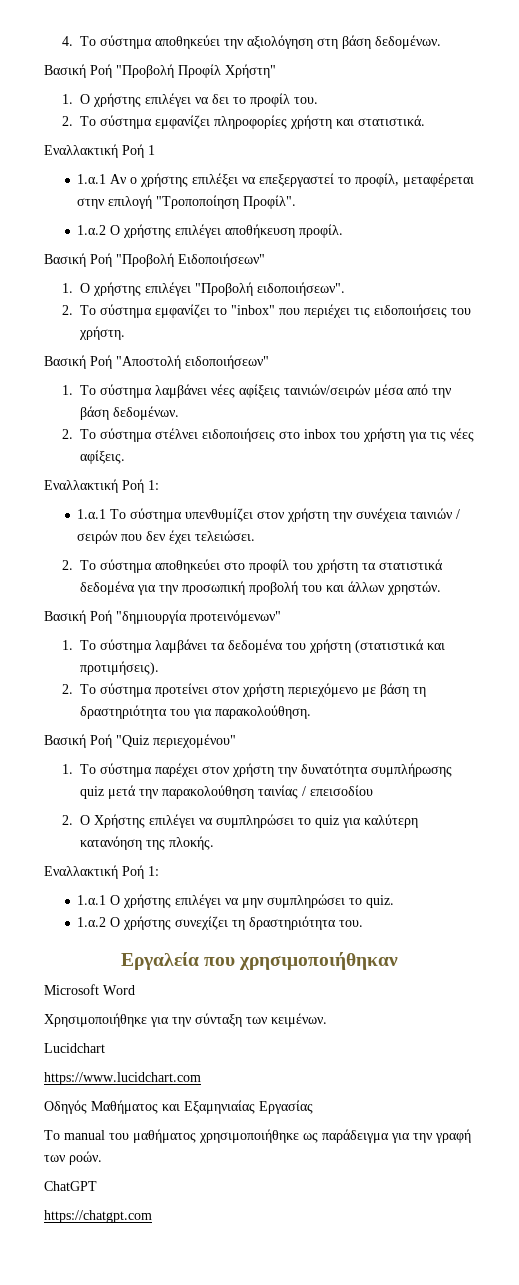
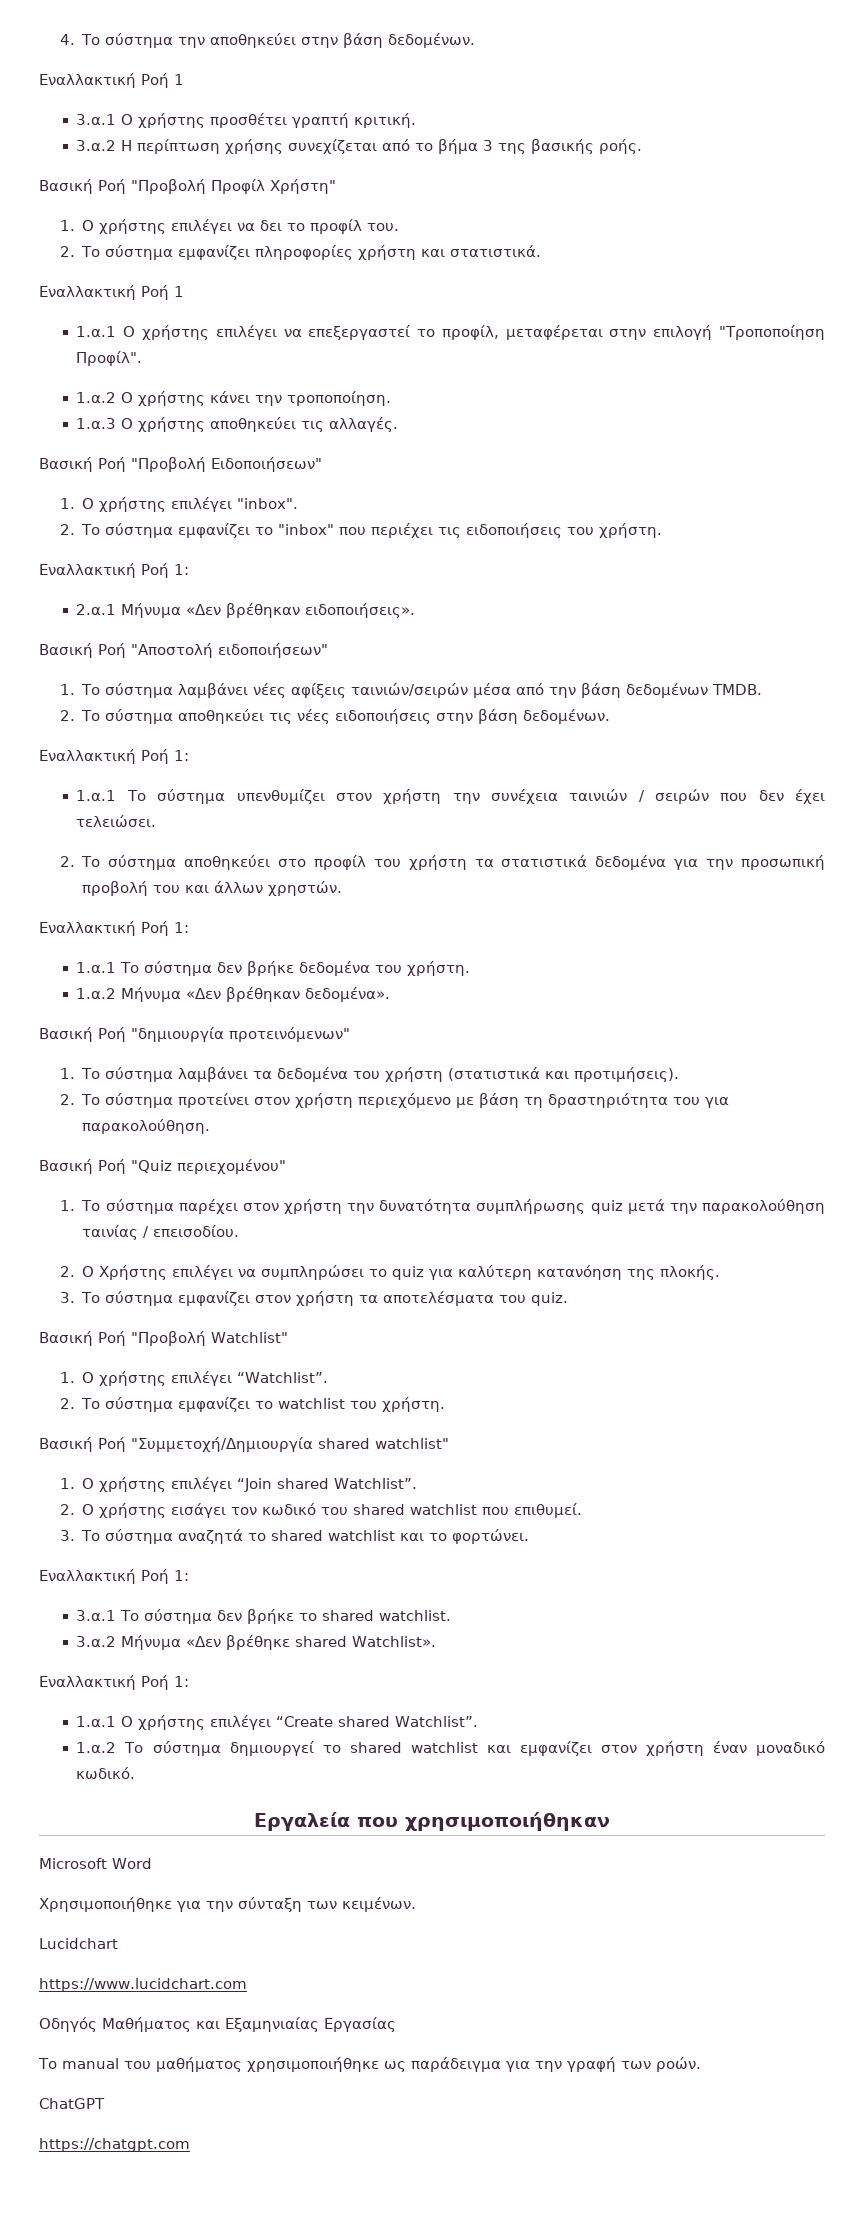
- 4. Το σύστημα αποθηκεύει την αξιολόγηση στη βάση δεδομένων.
+ 4. Το σύστημα την αποθηκεύει στην βάση δεδομένων.
+ Εναλλακτική Ροή 1
+ 3.α.1 Ο χρήστης προσθέτει γραπτή κριτική.
+ 3.α.2 Η περίπτωση χρήσης συνεχίζεται από το βήμα 3 της βασικής ροής.
- 1.α.1 Αν ο χρήστης επιλέξει να επεξεργαστεί το προφίλ, μεταφέρεται στην επιλογή "Τροποποίηση Προφίλ".
+ 1.α.1 Ο χρήστης επιλέγει να επεξεργαστεί το προφίλ, μεταφέρεται στην επιλογή "Τροποποίηση Προφίλ".
- 1.α.2 Ο χρήστης επιλέγει αποθήκευση προφίλ.
+ 1.α.2 Ο χρήστης κάνει την τροποποίηση.
+ 1.α.3 Ο χρήστης αποθηκεύει τις αλλαγές.
- 1. Ο χρήστης επιλέγει "Προβολή ειδοποιήσεων".
+ 1. Ο χρήστης επιλέγει "inbox".
  2. Το σύστημα εμφανίζει το "inbox" που περιέχει τις ειδοποιήσεις του χρήστη.
+ Εναλλακτική Ροή 1:
+ 2.α.1 Μήνυμα «Δεν βρέθηκαν ειδοποιήσεις».
- 1. Το σύστημα λαμβάνει νέες αφίξεις ταινιών/σειρών μέσα από την βάση δεδομένων.
- 2. Το σύστημα στέλνει ειδοποιήσεις στο inbox του χρήστη για τις νέες αφίξεις.
+ 1. Το σύστημα λαμβάνει νέες αφίξεις ταινιών/σειρών μέσα από την βάση δεδομένων TMDB.
+ 2. Το σύστημα αποθηκεύει τις νέες ειδοποιήσεις στην βάση δεδομένων.
  2. Το σύστημα αποθηκεύει στο προφίλ του χρήστη τα στατιστικά δεδομένα για την προσωπική προβολή του και άλλων χρηστών.
+ Εναλλακτική Ροή 1:
+ 1.α.1 Το σύστημα δεν βρήκε δεδομένα του χρήστη.
+ 1.α.2 Μήνυμα «Δεν βρέθηκαν δεδομένα».
- 1. Το σύστημα παρέχει στον χρήστη την δυνατότητα συμπλήρωσης quiz μετά την παρακολούθηση ταινίας / επεισοδίου
+ 1. Το σύστημα παρέχει στον χρήστη την δυνατότητα συμπλήρωσης quiz μετά την παρακολούθηση ταινίας / επεισοδίου.
+ 3. Το σύστημα εμφανίζει στον χρήστη τα αποτελέσματα του quiz.
+ Βασική Ροή "Προβολή Watchlist"
+ 1. Ο χρήστης επιλέγει “Watchlist”.
+ 2. Το σύστημα εμφανίζει το watchlist του χρήστη.
+ Βασική Ροή "Συμμετοχή/Δημιουργία shared watchlist"
+ 1. Ο χρήστης επιλέγει “Join shared Watchlist”.
+ 2. O χρήστης εισάγει τον κωδικό του shared watchlist που επιθυμεί.
+ 3. Το σύστημα αναζητά το shared watchlist και το φορτώνει.
+ Εναλλακτική Ροή 1:
+ 3.α.1 Το σύστημα δεν βρήκε το shared watchlist.
+ 3.α.2 Μήνυμα «Δεν βρέθηκε shared Watchlist».
- 1.α.1 Ο χρήστης επιλέγει να μην συμπληρώσει το quiz.
- 1.α.2 Ο χρήστης συνεχίζει τη δραστηριότητα του.
+ 1.α.1 Ο χρήστης επιλέγει “Create shared Watchlist”.
+ 1.α.2 Το σύστημα δημιουργεί το shared watchlist και εμφανίζει στον χρήστη έναν μοναδικό κωδικό.

